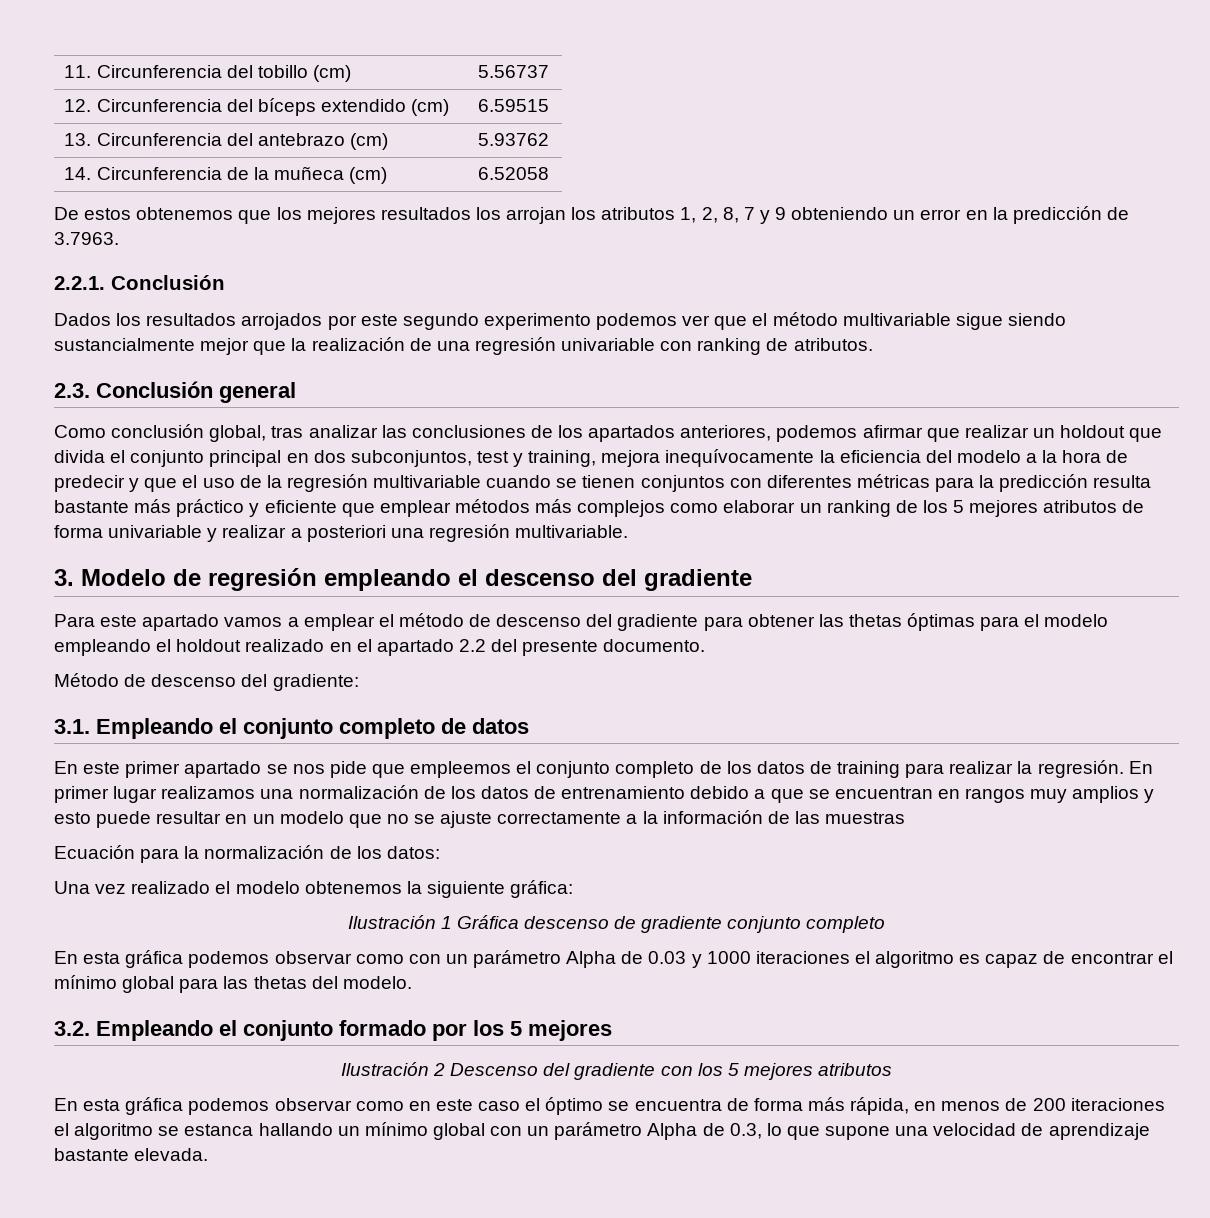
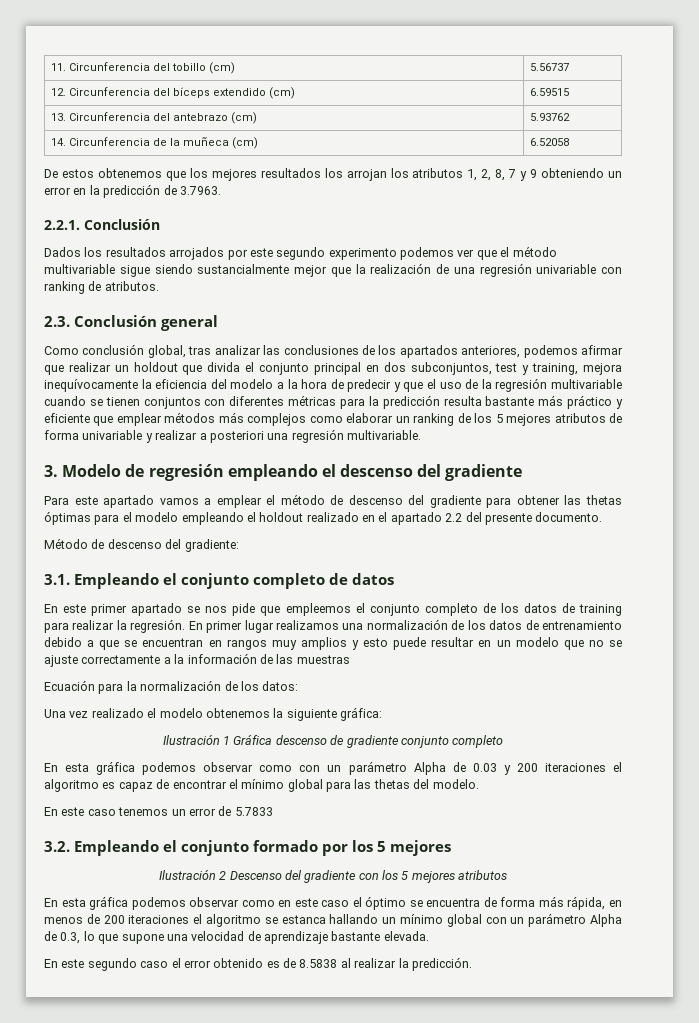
- En esta gráfica podemos observar como con un parámetro Alpha de 0.03 y 1000 iteraciones el algoritmo es capaz de encontrar el mínimo global para las thetas del modelo.
+ En esta gráfica podemos observar como con un parámetro Alpha de 0.03 y 200 iteraciones el algoritmo es capaz de encontrar el mínimo global para las thetas del modelo.
+ En este caso tenemos un error de 5.7833
+ En este segundo caso el error obtenido es de 8.5838 al realizar la predicción.

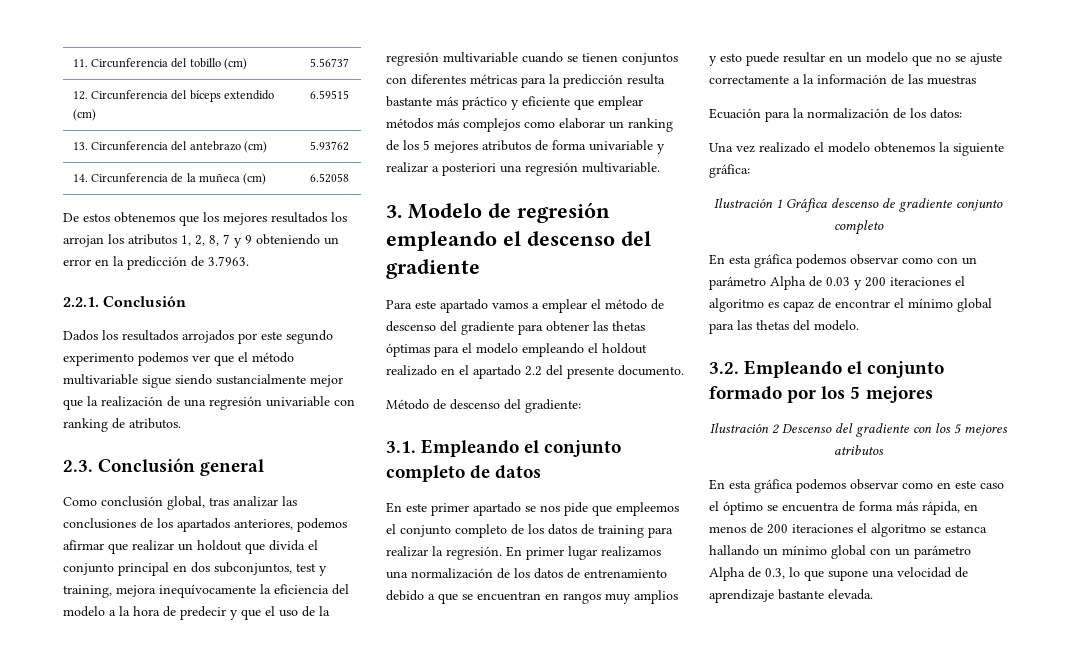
- En este caso tenemos un error de 5.7833
- En este segundo caso el error obtenido es de 8.5838 al realizar la predicción.

